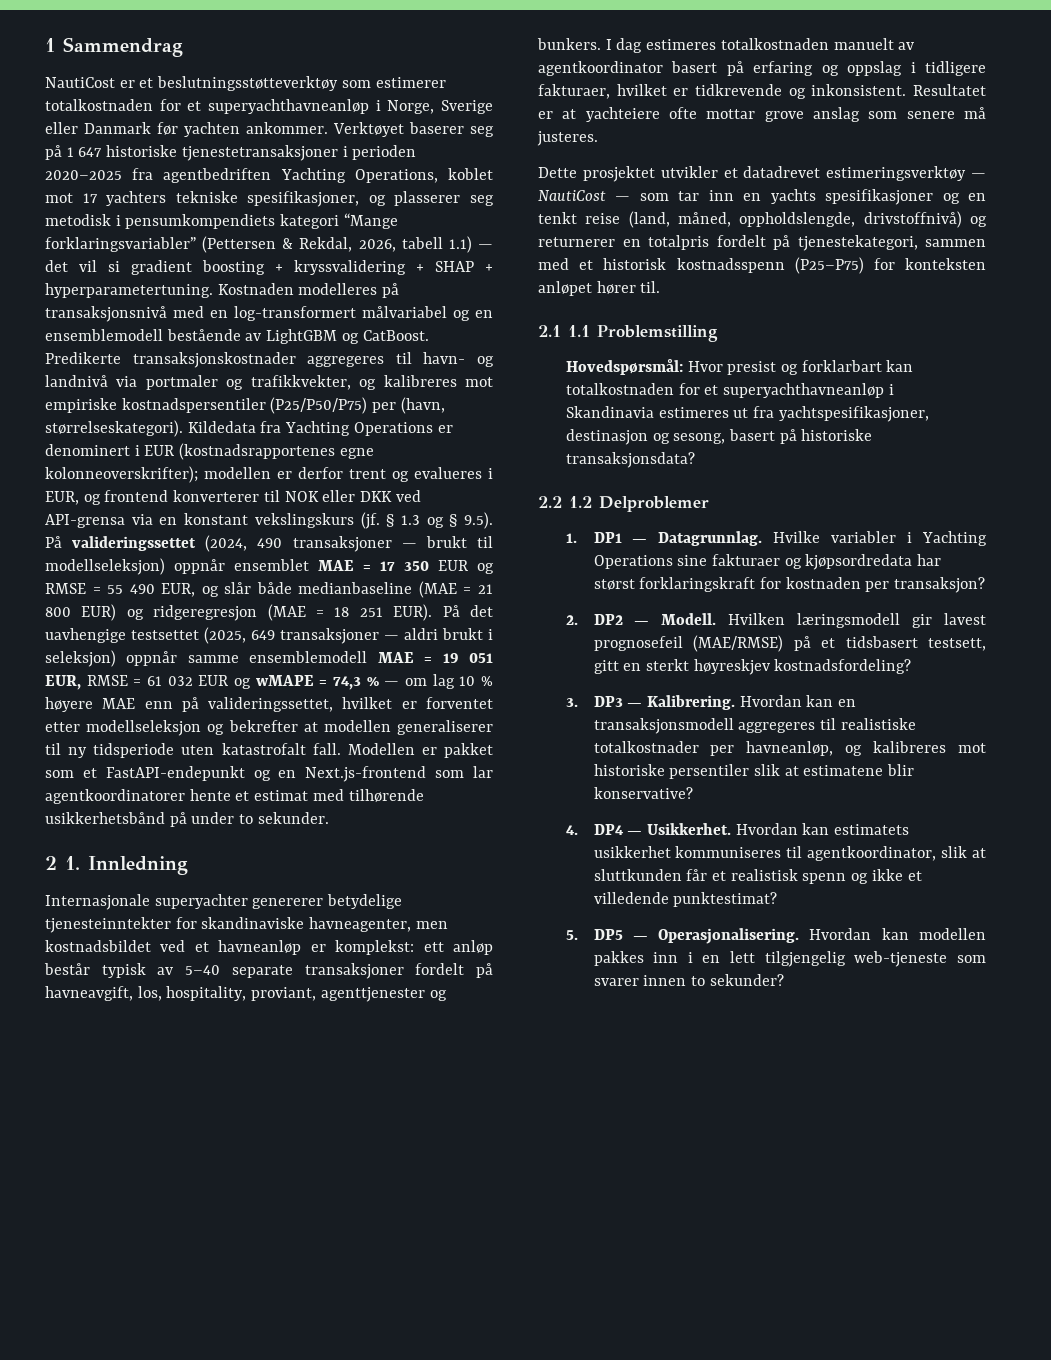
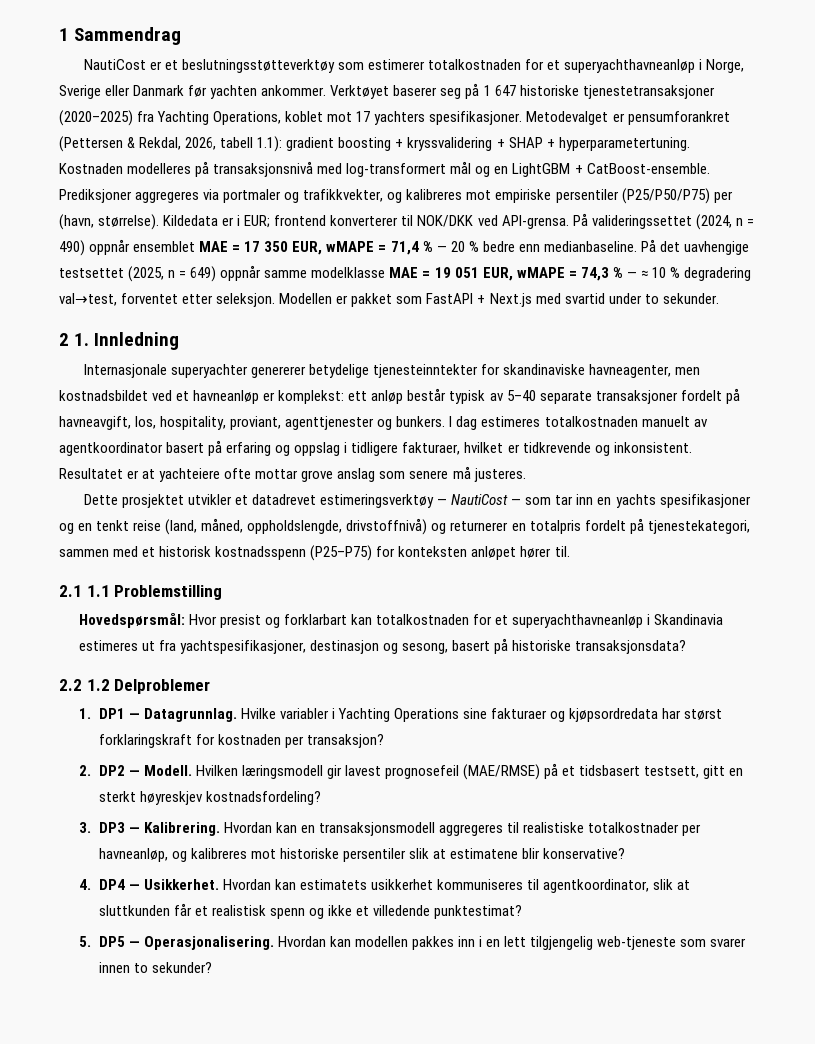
- Verktøyet baserer seg på 1 647 historiske tjenestetransaksjoner i perioden 2020–2025 fra agentbedriften Yachting Operations, koblet mot 17 yachters tekniske spesifikasjoner, og plasserer seg metodisk i pensumkompendiets kategori “Mange forklaringsvariabler” (Pettersen & Rekdal, 2026, tabell 1.1) — det vil si gradient boosting + kryssvalidering + SHAP + hyperparametertuning.
+ Verktøyet baserer seg på 1 647 historiske tjenestetransaksjoner (2020–2025) fra Yachting Operations, koblet mot 17 yachters spesifikasjoner. Metodevalget er pensumforankret (Pettersen & Rekdal, 2026, tabell 1.1): gradient boosting + kryssvalidering + SHAP + hyperparametertuning.
- Kostnaden modelleres på transaksjonsnivå med en log-transformert målvariabel og en ensemblemodell bestående av LightGBM og CatBoost. Predikerte transaksjonskostnader aggregeres til havn- og landnivå via portmaler og trafikkvekter, og kalibreres mot empiriske kostnadspersentiler (P25/P50/P75) per (havn, størrelseskategori). Kildedata fra Yachting Operations er denominert i EUR (kostnadsrapportenes egne kolonneoverskrifter); modellen er derfor trent og evalueres i EUR, og frontend konverterer til NOK eller DKK ved API-grensa via en konstant vekslingskurs (jf. § 1.3 og § 9.5). På valideringssettet (2024, 490 transaksjoner — brukt til modellseleksjon) oppnår ensemblet MAE = 17 350 EUR og RMSE = 55 490 EUR, og slår både medianbaseline (MAE = 21 800 EUR) og ridgeregresjon (MAE = 18 251 EUR).
+ Kostnaden modelleres på transaksjonsnivå med log-transformert mål og en LightGBM + CatBoost-ensemble. Prediksjoner aggregeres via portmaler og trafikkvekter, og kalibreres mot empiriske persentiler (P25/P50/P75) per (havn, størrelse). Kildedata er i EUR; frontend konverterer til NOK/DKK ved API-grensa. På valideringssettet (2024, n = 490) oppnår ensemblet MAE = 17 350 EUR, wMAPE = 71,4 % — 20 % bedre enn medianbaseline.
- På det uavhengige testsettet (2025, 649 transaksjoner — aldri brukt i seleksjon) oppnår samme ensemblemodell MAE = 19 051 EUR, RMSE = 61 032 EUR og wMAPE = 74,3 % — om lag 10 % høyere MAE enn på valideringssettet, hvilket er forventet etter modellseleksjon og bekrefter at modellen generaliserer til ny tidsperiode uten katastrofalt fall. Modellen er pakket som et FastAPI-endepunkt og en Next.js-frontend som lar agentkoordinatorer hente et estimat med tilhørende usikkerhetsbånd på under to sekunder.
+ På det uavhengige testsettet (2025, n = 649) oppnår samme modelklasse MAE = 19 051 EUR, wMAPE = 74,3 % — ≈ 10 % degradering val→test, forventet etter seleksjon. Modellen er pakket som FastAPI + Next.js med svartid under to sekunder.

